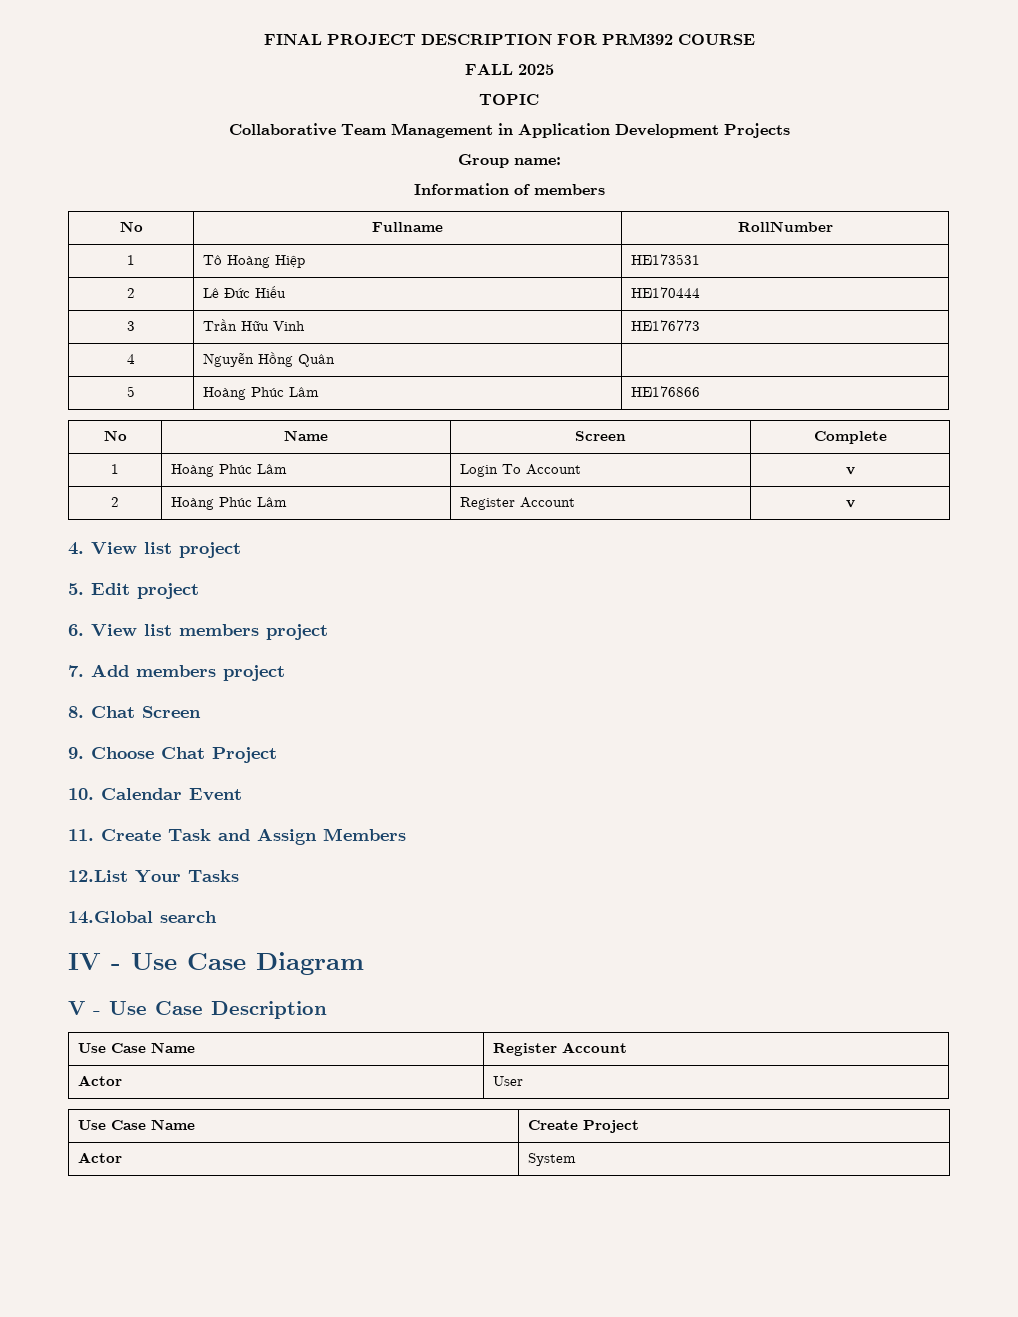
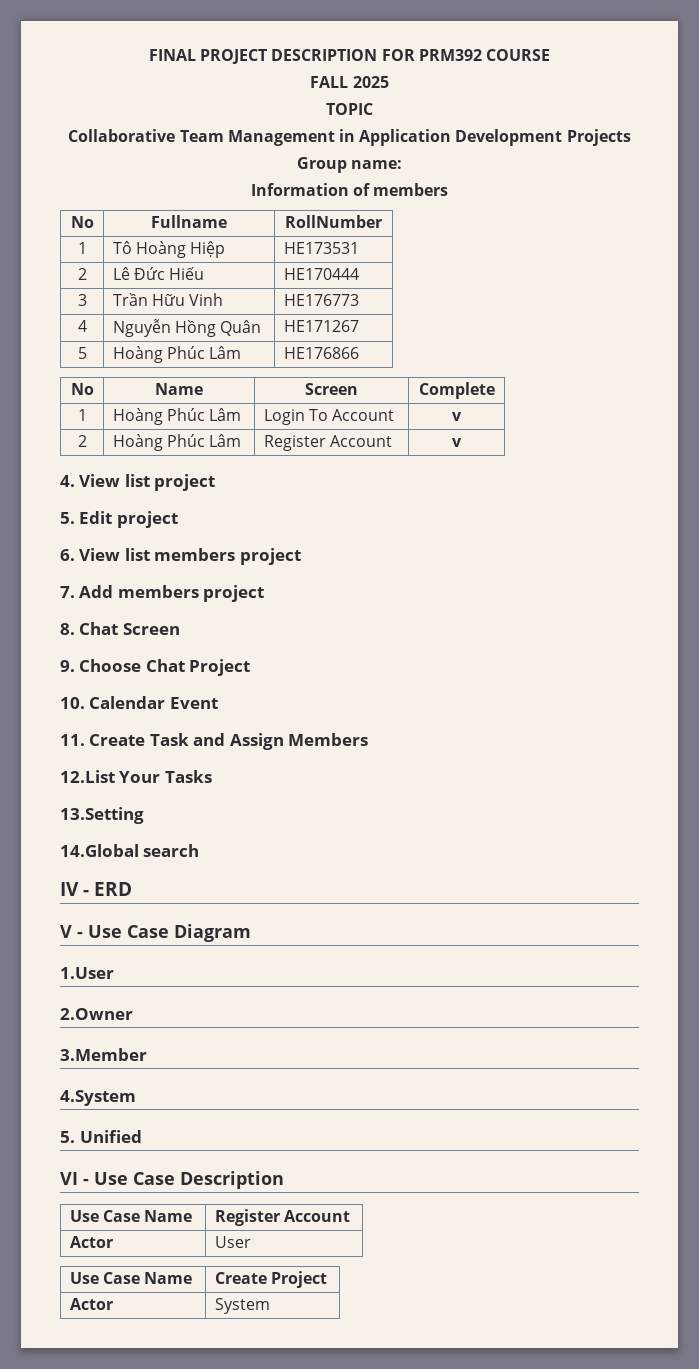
- 4 | Nguyễn Hồng Quân |
+ 4 | Nguyễn Hồng Quân | HE171267
+ 13.Setting
- IV - Use Case Diagram
+ IV - ERD
+ V - Use Case Diagram
- V - Use Case Description
+ 1.User
+ 2.Owner
+ 3.Member
+ 4.System
+ 5. Unified
+ VI - Use Case Description

